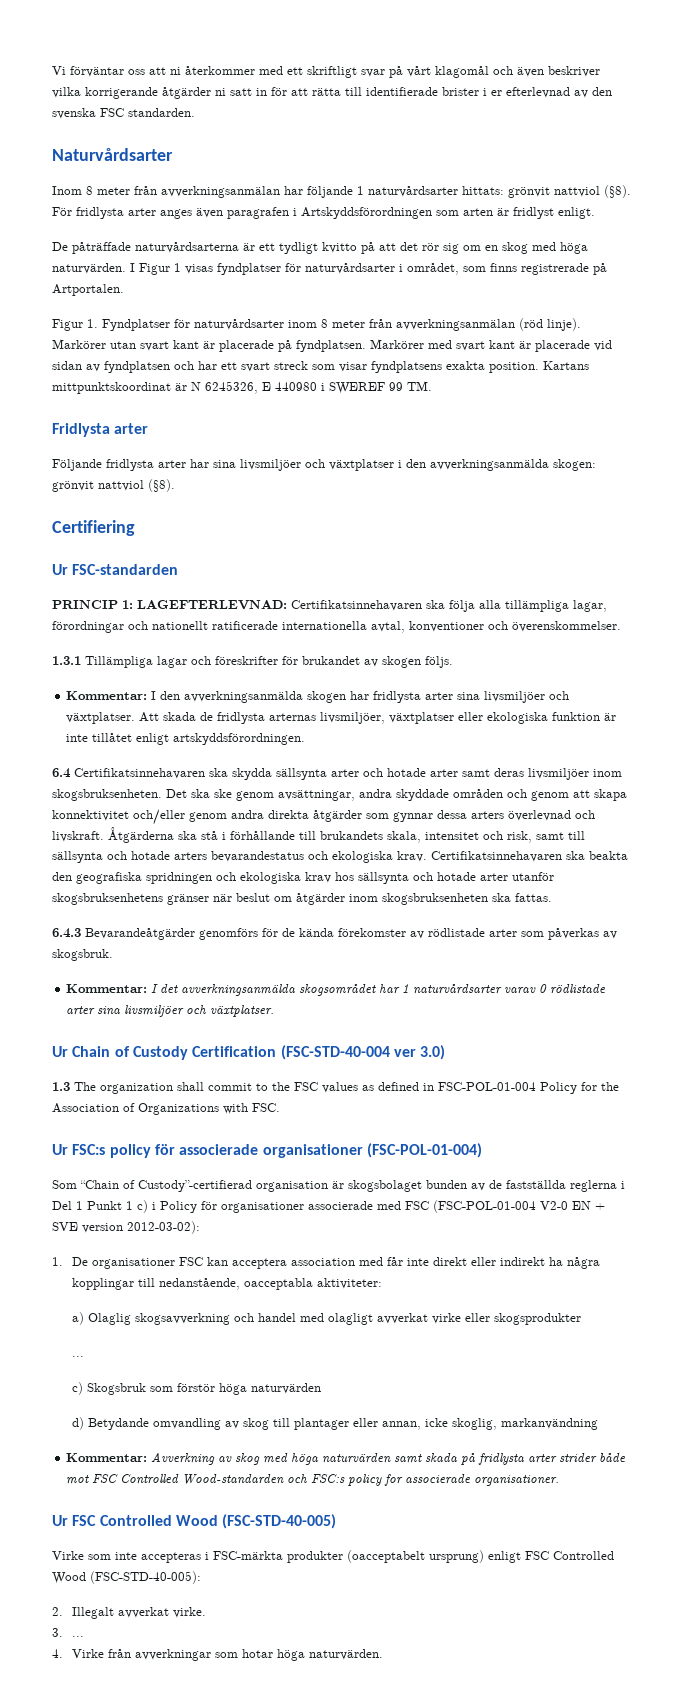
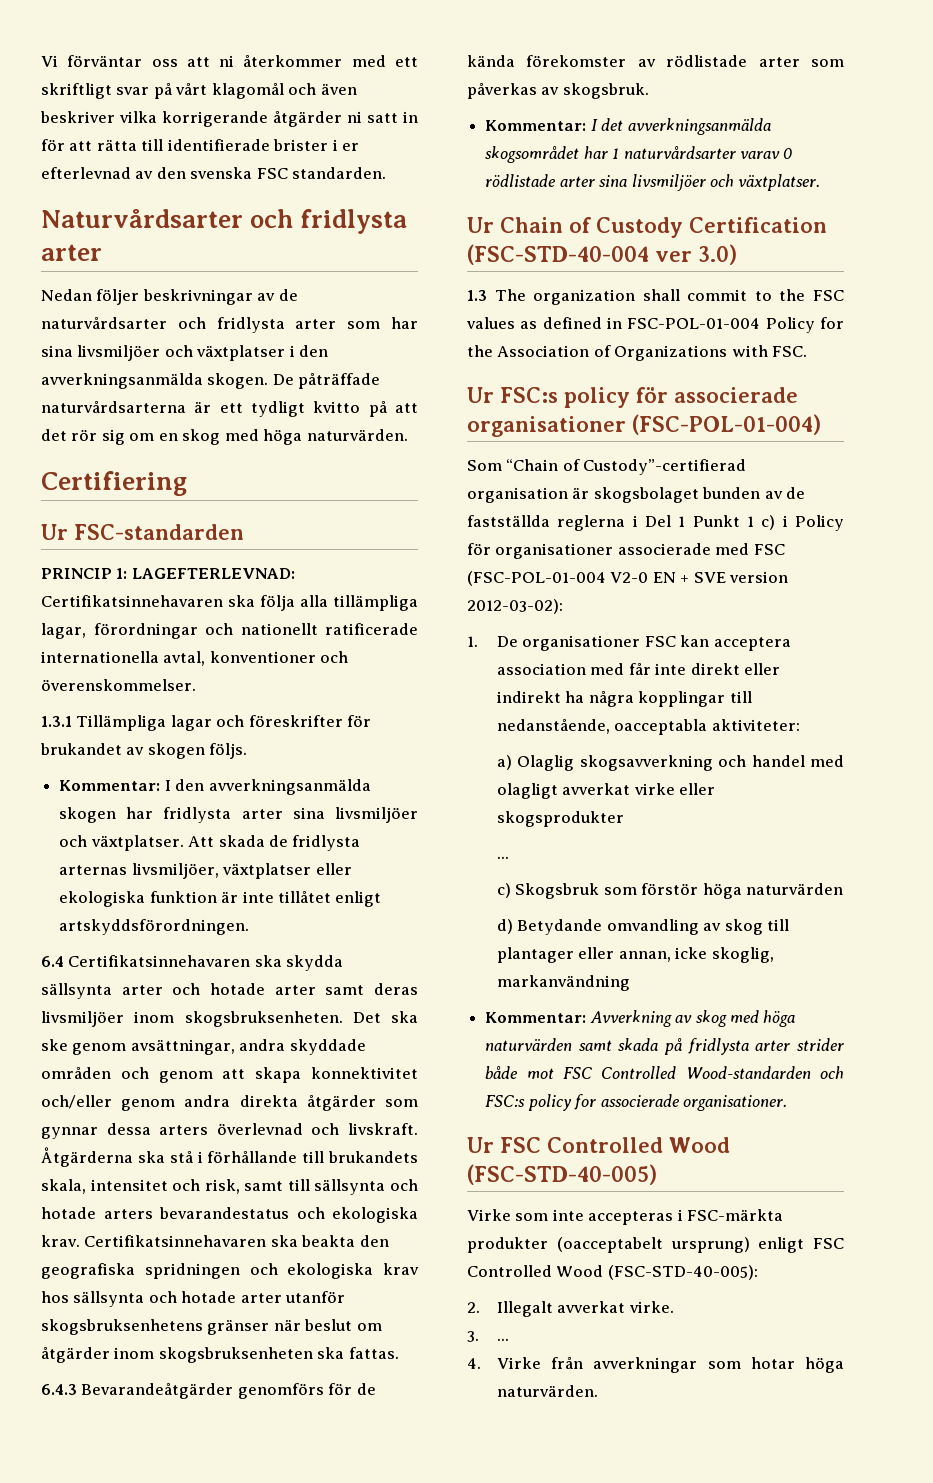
- Naturvårdsarter
- Inom 8 meter från avverkningsanmälan har följande 1 naturvårdsarter hittats: grönvit nattviol (§8). För fridlysta arter anges även paragrafen i Artskyddsförordningen som arten är fridlyst enligt.
- De påträffade naturvårdsarterna är ett tydligt kvitto på att det rör sig om en skog med höga naturvärden. I Figur 1 visas fyndplatser för naturvårdsarter i området, som finns registrerade på Artportalen.
- Figur 1. Fyndplatser för naturvårdsarter inom 8 meter från avverkningsanmälan (röd linje). Markörer utan svart kant är placerade på fyndplatsen. Markörer med svart kant är placerade vid sidan av fyndplatsen och har ett svart streck som visar fyndplatsens exakta position. Kartans mittpunktskoordinat är N 6245326, E 440980 i SWEREF 99 TM.
- Fridlysta arter
- Följande fridlysta arter har sina livsmiljöer och växtplatser i den avverkningsanmälda skogen: grönvit nattviol (§8).
+ Naturvårdsarter och fridlysta arter
+ Nedan följer beskrivningar av de naturvårdsarter och fridlysta arter som har sina livsmiljöer och växtplatser i den avverkningsanmälda skogen. De påträffade naturvårdsarterna är ett tydligt kvitto på att det rör sig om en skog med höga naturvärden.

